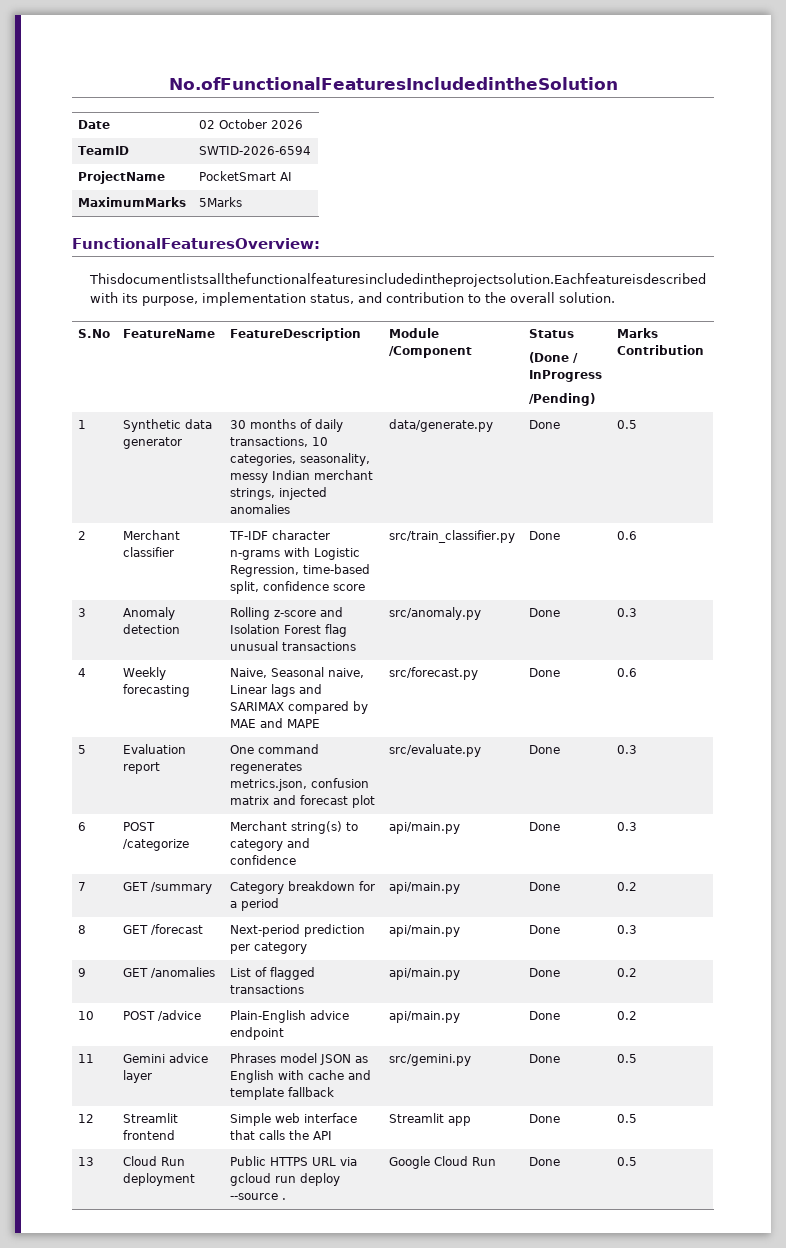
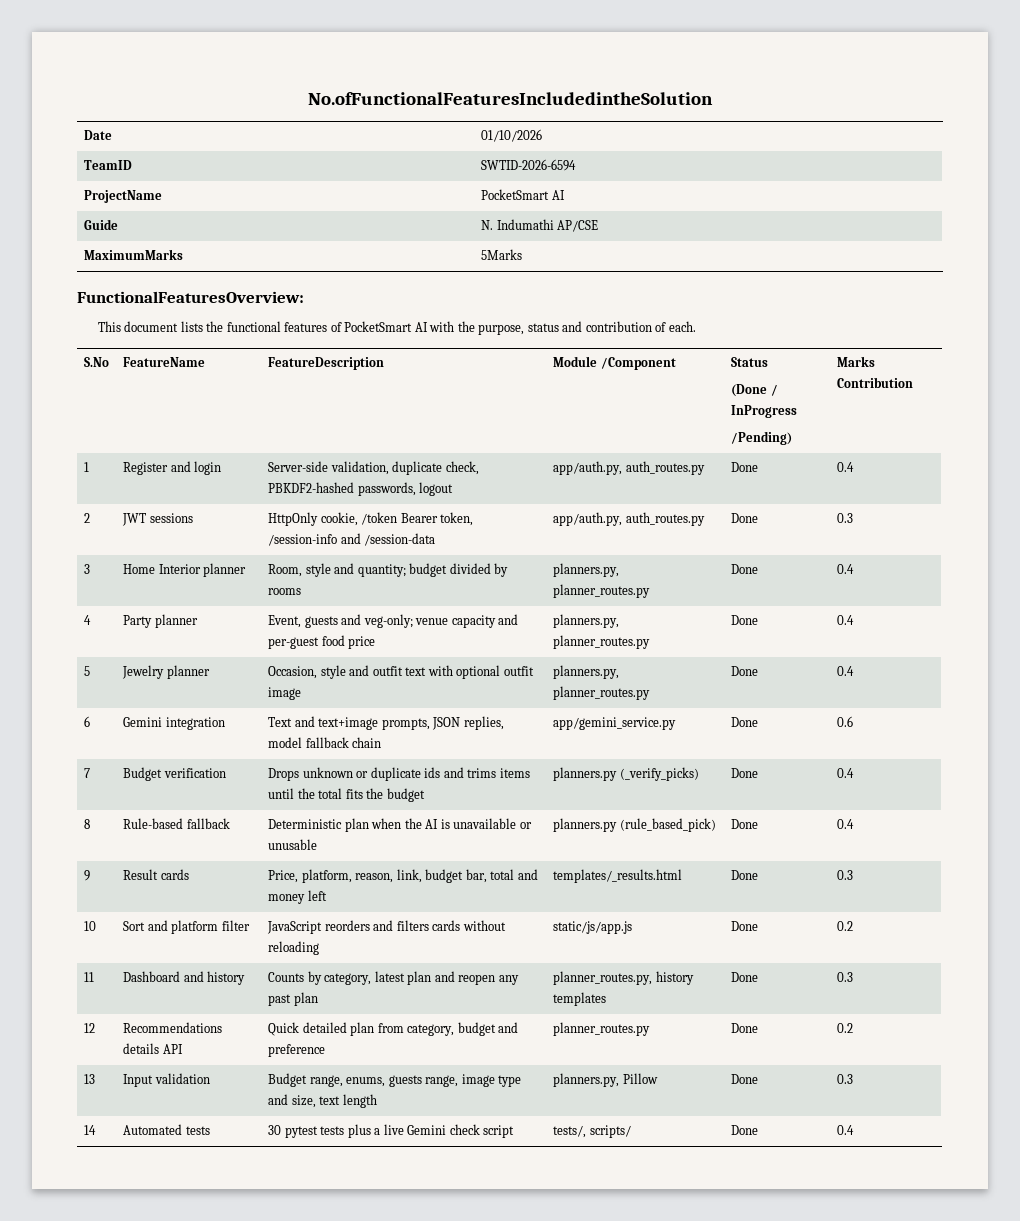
- Date | 02 October 2026
+ Date | 01/10/2026
+ Guide | N. Indumathi AP/CSE
- Thisdocumentlistsallthefunctionalfeaturesincludedintheprojectsolution.Eachfeatureisdescribed with its purpose, implementation status, and contribution to the overall solution.
+ This document lists the functional features of PocketSmart AI with the purpose, status and contribution of each.
- 1 | Synthetic data generator | 30 months of daily transactions, 10 categories, seasonality, messy Indian merchant strings, injected anomalies | data/generate.py | Done | 0.5
+ 1 | Register and login | Server-side validation, duplicate check, PBKDF2-hashed passwords, logout | app/auth.py, auth_routes.py | Done | 0.4
- 2 | Merchant classifier | TF-IDF character n-grams with Logistic Regression, time-based split, confidence score | src/train_classifier.py | Done | 0.6
- 3 | Anomaly detection | Rolling z-score and Isolation Forest flag unusual transactions | src/anomaly.py | Done | 0.3
- 4 | Weekly forecasting | Naive, Seasonal naive, Linear lags and SARIMAX compared by MAE and MAPE | src/forecast.py | Done | 0.6
- 5 | Evaluation report | One command regenerates metrics.json, confusion matrix and forecast plot | src/evaluate.py | Done | 0.3
- 6 | POST /categorize | Merchant string(s) to category and confidence | api/main.py | Done | 0.3
- 7 | GET /summary | Category breakdown for a period | api/main.py | Done | 0.2
- 8 | GET /forecast | Next-period prediction per category | api/main.py | Done | 0.3
- 9 | GET /anomalies | List of flagged transactions | api/main.py | Done | 0.2
- 10 | POST /advice | Plain-English advice endpoint | api/main.py | Done | 0.2
- 11 | Gemini advice layer | Phrases model JSON as English with cache and template fallback | src/gemini.py | Done | 0.5
+ 2 | JWT sessions | HttpOnly cookie, /token Bearer token, /session-info and /session-data | app/auth.py, auth_routes.py | Done | 0.3
+ 3 | Home Interior planner | Room, style and quantity; budget divided by rooms | planners.py, planner_routes.py | Done | 0.4
+ 4 | Party planner | Event, guests and veg-only; venue capacity and per-guest food price | planners.py, planner_routes.py | Done | 0.4
+ 5 | Jewelry planner | Occasion, style and outfit text with optional outfit image | planners.py, planner_routes.py | Done | 0.4
+ 6 | Gemini integration | Text and text+image prompts, JSON replies, model fallback chain | app/gemini_service.py | Done | 0.6
+ 7 | Budget verification | Drops unknown or duplicate ids and trims items until the total fits the budget | planners.py (_verify_picks) | Done | 0.4
+ 8 | Rule-based fallback | Deterministic plan when the AI is unavailable or unusable | planners.py (rule_based_pick) | Done | 0.4
+ 9 | Result cards | Price, platform, reason, link, budget bar, total and money left | templates/_results.html | Done | 0.3
+ 10 | Sort and platform filter | JavaScript reorders and filters cards without reloading | static/js/app.js | Done | 0.2
+ 11 | Dashboard and history | Counts by category, latest plan and reopen any past plan | planner_routes.py, history templates | Done | 0.3
- 12 | Streamlit frontend | Simple web interface that calls the API | Streamlit app | Done | 0.5
+ 12 | Recommendations details API | Quick detailed plan from category, budget and preference | planner_routes.py | Done | 0.2
- 13 | Cloud Run deployment | Public HTTPS URL via gcloud run deploy --source . | Google Cloud Run | Done | 0.5
+ 13 | Input validation | Budget range, enums, guests range, image type and size, text length | planners.py, Pillow | Done | 0.3
+ 14 | Automated tests | 30 pytest tests plus a live Gemini check script | tests/, scripts/ | Done | 0.4

